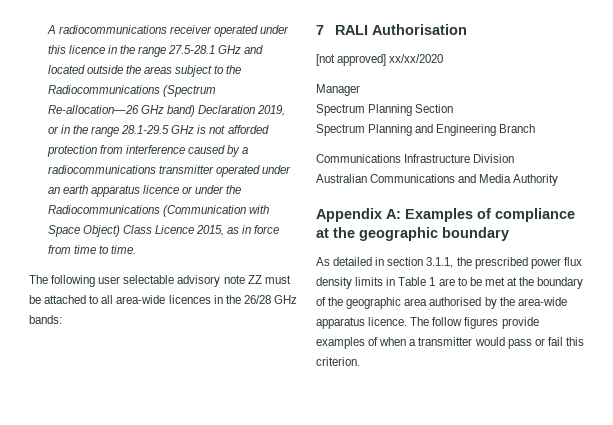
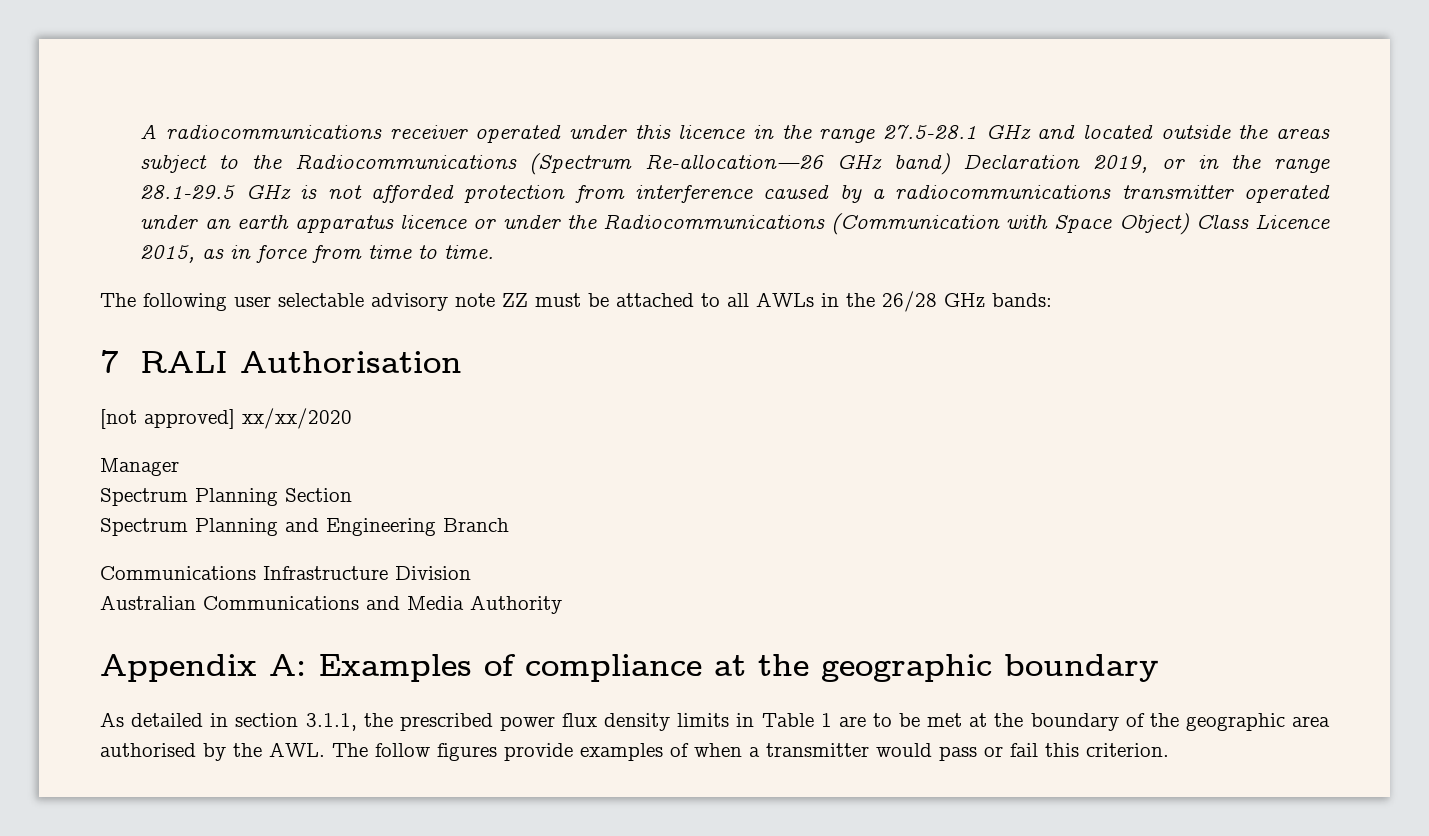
- The following user selectable advisory note ZZ must be attached to all area-wide licences in the 26/28 GHz bands:
+ The following user selectable advisory note ZZ must be attached to all AWLs in the 26/28 GHz bands:
- As detailed in section 3.1.1, the prescribed power flux density limits in Table 1 are to be met at the boundary of the geographic area authorised by the area-wide apparatus licence. The follow figures provide examples of when a transmitter would pass or fail this criterion.
+ As detailed in section 3.1.1, the prescribed power flux density limits in Table 1 are to be met at the boundary of the geographic area authorised by the AWL. The follow figures provide examples of when a transmitter would pass or fail this criterion.

